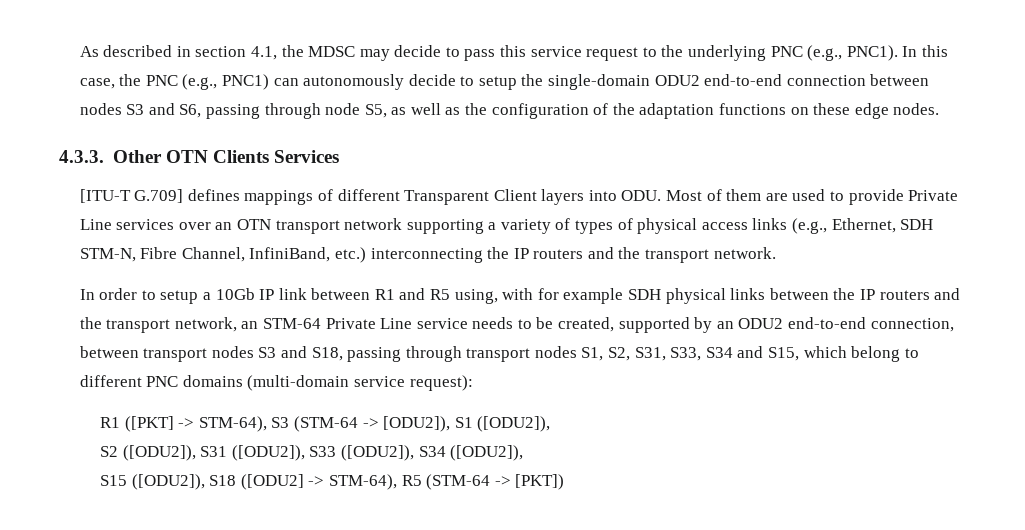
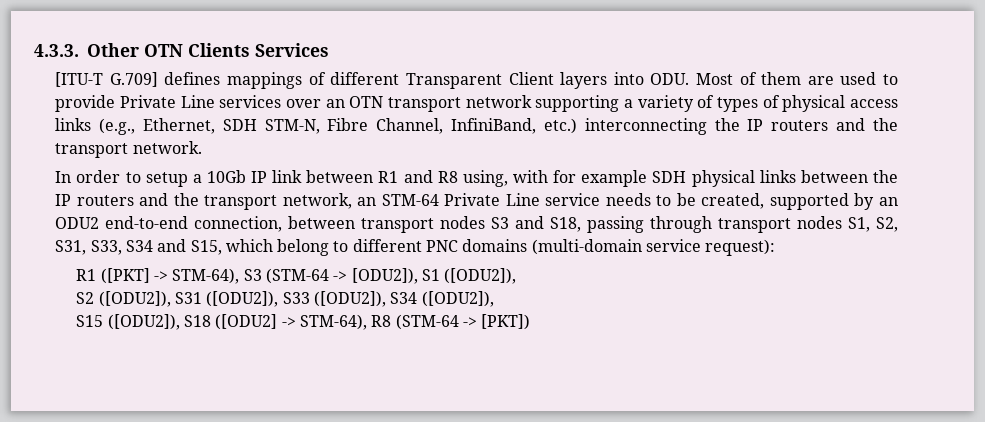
- As described in section 4.1, the MDSC may decide to pass this service request to the underlying PNC (e.g., PNC1). In this case, the PNC (e.g., PNC1) can autonomously decide to setup the single-domain ODU2 end-to-end connection between nodes S3 and S6, passing through node S5, as well as the configuration of the adaptation functions on these edge nodes.
- In order to setup a 10Gb IP link between R1 and R5 using, with for example SDH physical links between the IP routers and the transport network, an STM-64 Private Line service needs to be created, supported by an ODU2 end-to-end connection, between transport nodes S3 and S18, passing through transport nodes S1, S2, S31, S33, S34 and S15, which belong to different PNC domains (multi-domain service request):
+ In order to setup a 10Gb IP link between R1 and R8 using, with for example SDH physical links between the IP routers and the transport network, an STM-64 Private Line service needs to be created, supported by an ODU2 end-to-end connection, between transport nodes S3 and S18, passing through transport nodes S1, S2, S31, S33, S34 and S15, which belong to different PNC domains (multi-domain service request):
- S15 ([ODU2]), S18 ([ODU2] -> STM-64), R5 (STM-64 -> [PKT])
+ S15 ([ODU2]), S18 ([ODU2] -> STM-64), R8 (STM-64 -> [PKT])

